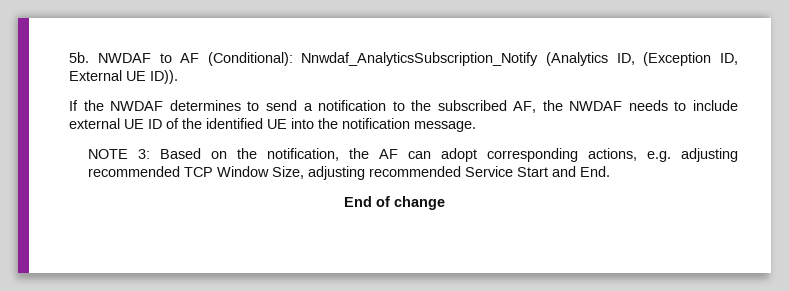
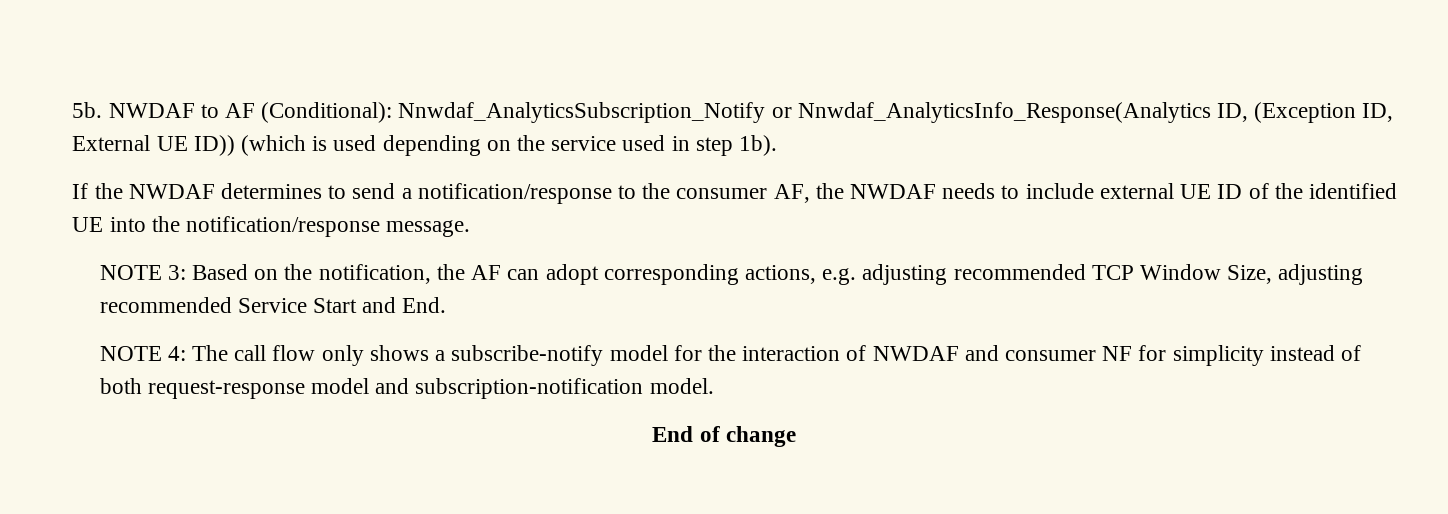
- NWDAF to AF (Conditional): Nnwdaf_AnalyticsSubscription_Notify (Analytics ID, (Exception ID, External UE ID)).
+ NWDAF to AF (Conditional): Nnwdaf_AnalyticsSubscription_Notify or Nnwdaf_AnalyticsInfo_Response(Analytics ID, (Exception ID, External UE ID)) (which is used depending on the service used in step 1b).
- If the NWDAF determines to send a notification to the subscribed AF, the NWDAF needs to include external UE ID of the identified UE into the notification message.
+ If the NWDAF determines to send a notification/response to the consumer AF, the NWDAF needs to include external UE ID of the identified UE into the notification/response message.
+ NOTE 4: The call flow only shows a subscribe-notify model for the interaction of NWDAF and consumer NF for simplicity instead of both request-response model and subscription-notification model.

